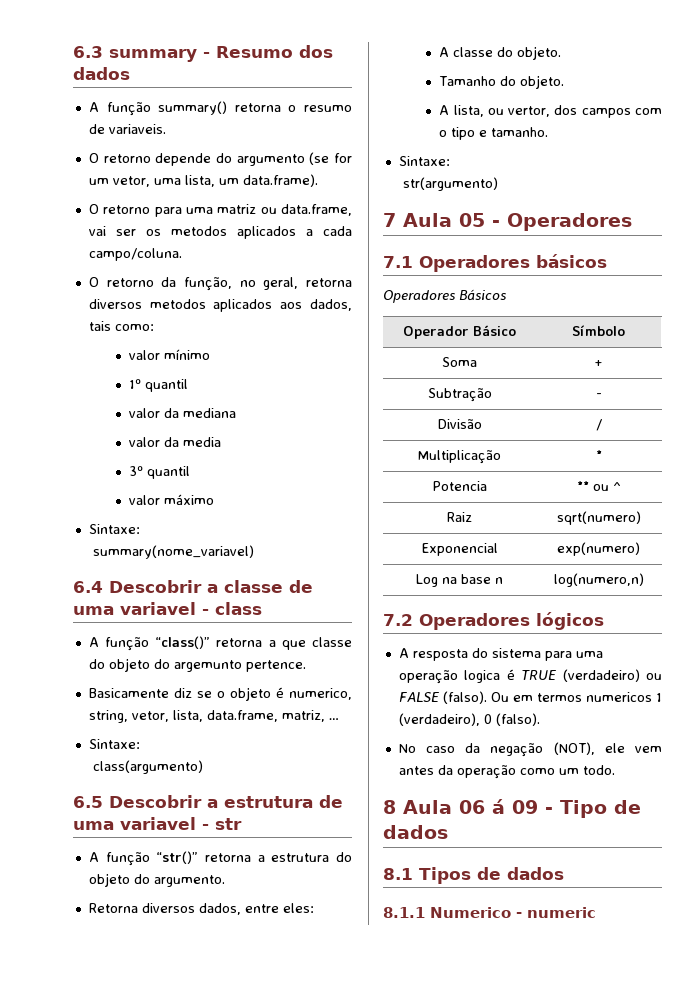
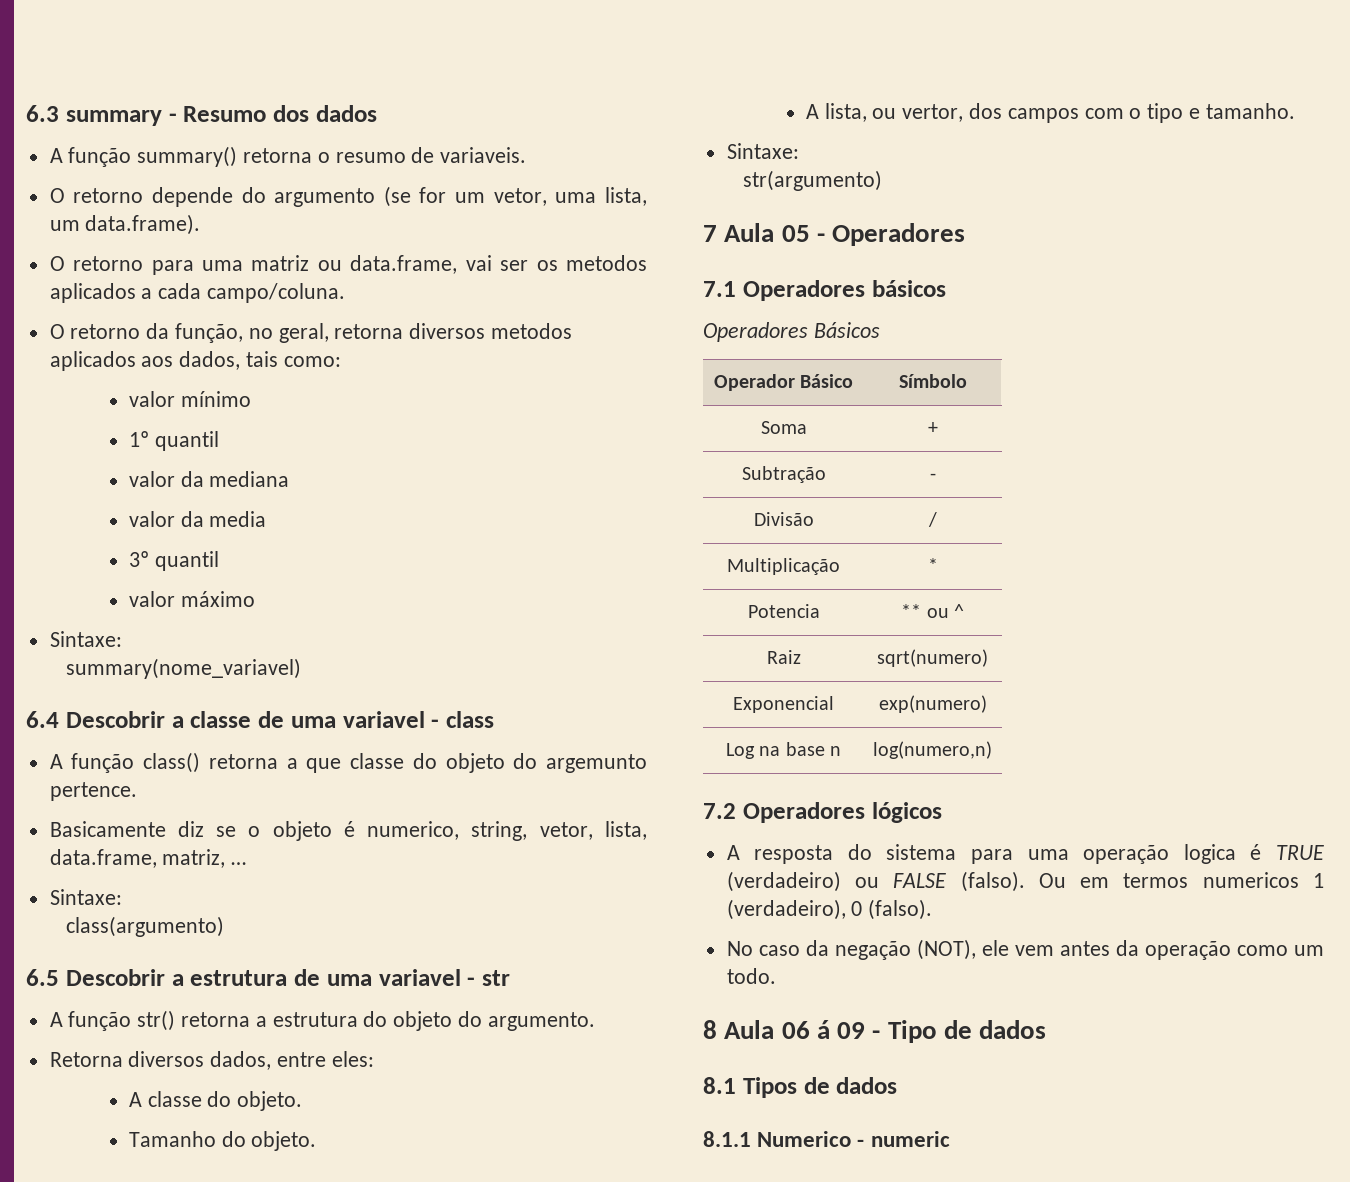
- A função “class()” retorna a que classe do objeto do argemunto pertence.
+ A função class() retorna a que classe do objeto do argemunto pertence.
- A função “str()” retorna a estrutura do objeto do argumento.
+ A função str() retorna a estrutura do objeto do argumento.

